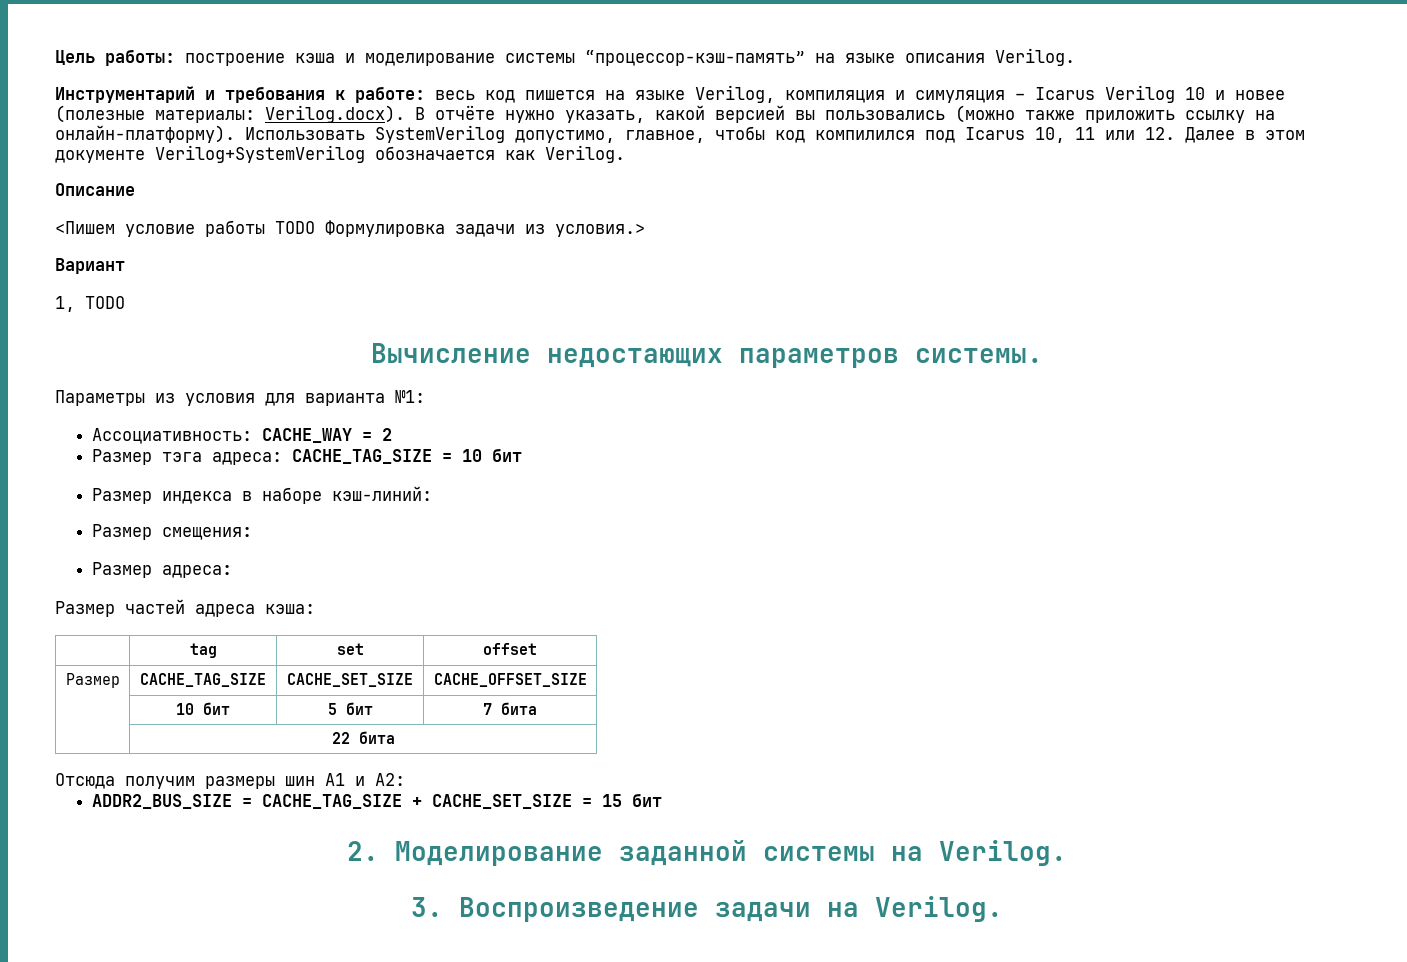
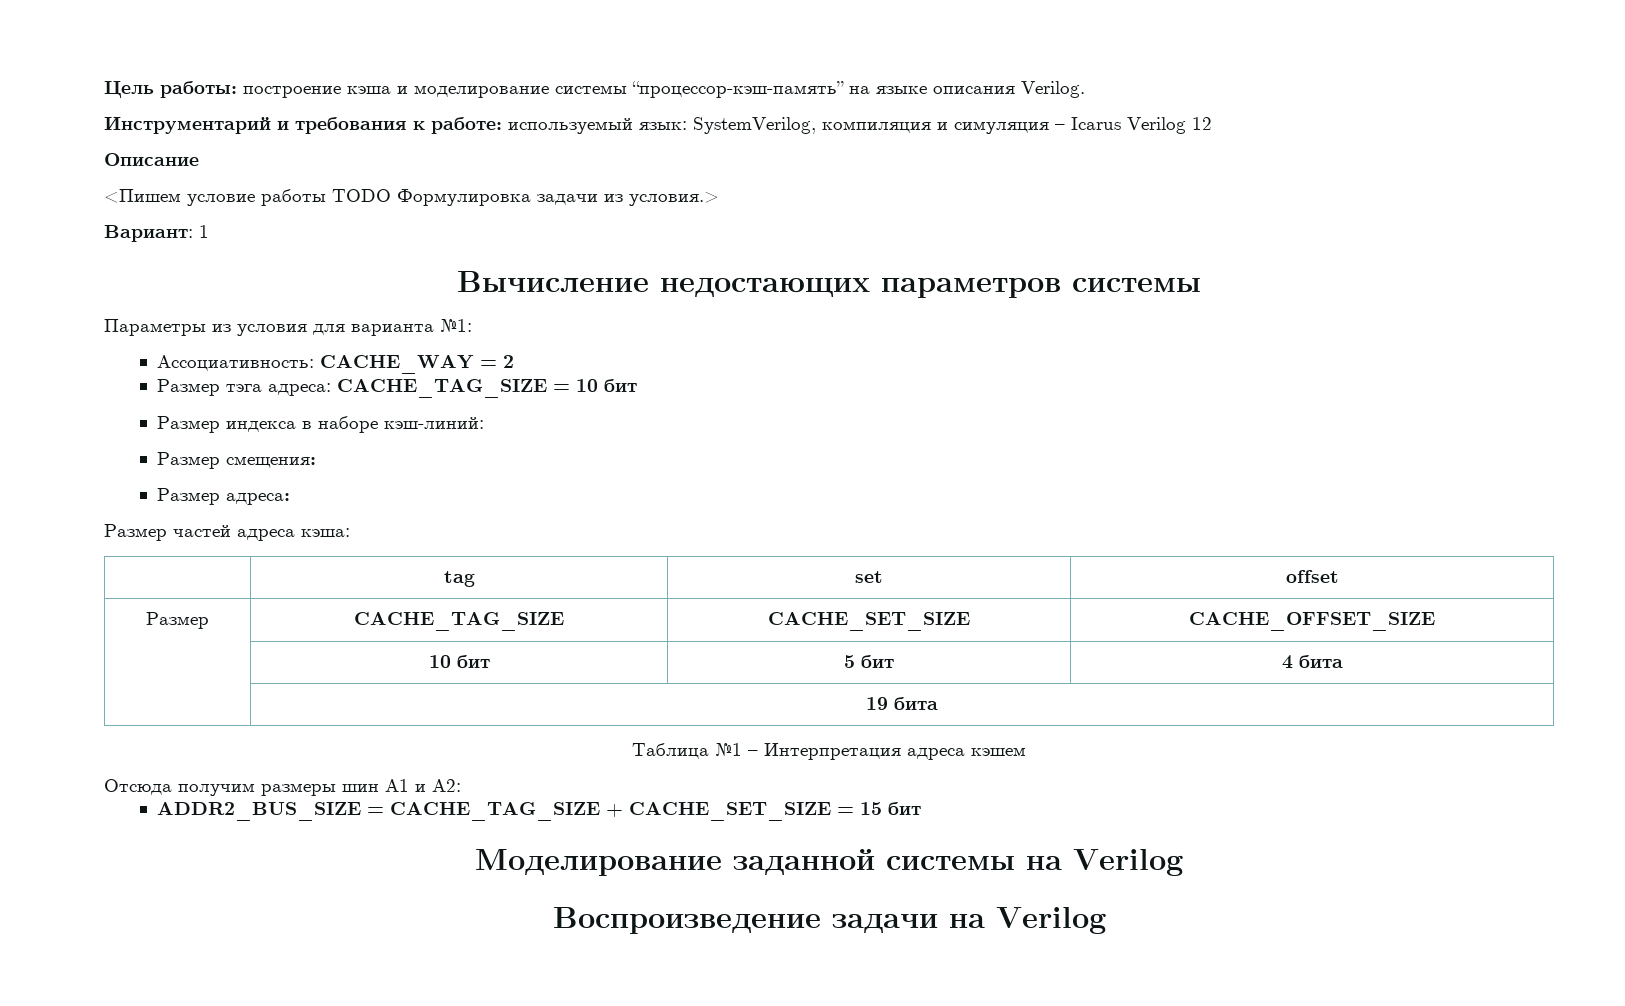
- Инструментарий и требования к работе: весь код пишется на языке Verilog, компиляция и симуляция – Icarus Verilog 10 и новее (полезные материалы: Verilog.docx). В отчёте нужно указать, какой версией вы пользовались (можно также приложить ссылку на онлайн-платформу). Использовать SystemVerilog допустимо, главное, чтобы код компилился под Icarus 10, 11 или 12. Далее в этом документе Verilog+SystemVerilog обозначается как Verilog.
+ Инструментарий и требования к работе: используемый язык: SystemVerilog, компиляция и симуляция – Icarus Verilog 12
- Вариант
- 1, TODO
+ Вариант: 1
- Вычисление недостающих параметров системы.
+ Вычисление недостающих параметров системы
- | 10 бит | 5 бит | 7 бита
+ | 10 бит | 5 бит | 4 бита
- | 22 бита
+ | 19 бита
+ Таблица №1 – Интерпретация адреса кэшем
- 2. Моделирование заданной системы на Verilog.
- 3. Воспроизведение задачи на Verilog.
+ Моделирование заданной системы на Verilog
+ Воспроизведение задачи на Verilog

